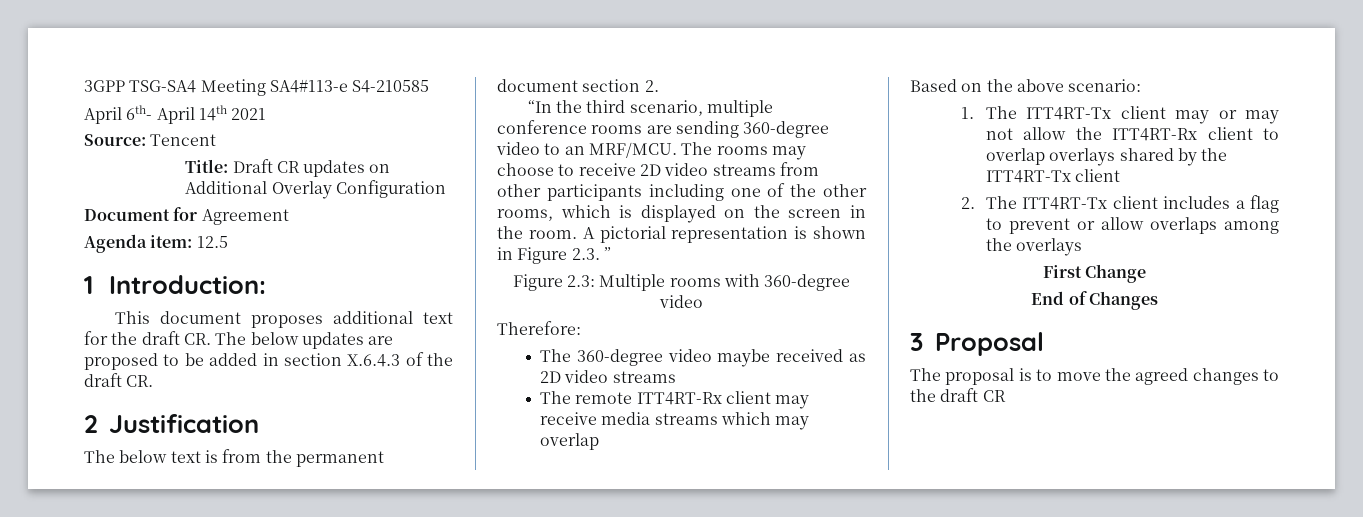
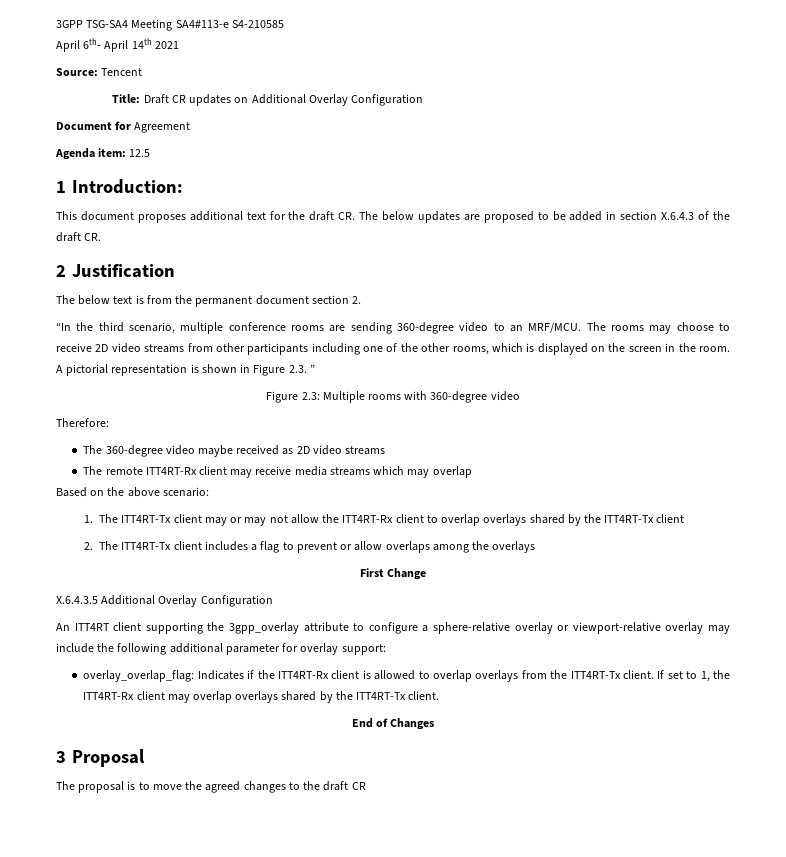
+ X.6.4.3.5 Additional Overlay Configuration
+ An ITT4RT client supporting the 3gpp_overlay attribute to configure a sphere-relative overlay or viewport-relative overlay may include the following additional parameter for overlay support:
+ overlay_overlap_flag: Indicates if the ITT4RT-Rx client is allowed to overlap overlays from the ITT4RT-Tx client. If set to 1, the ITT4RT-Rx client may overlap overlays shared by the ITT4RT-Tx client.

